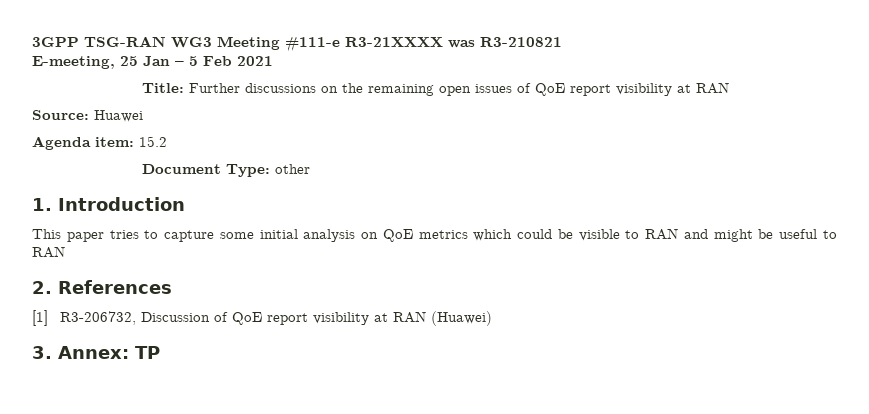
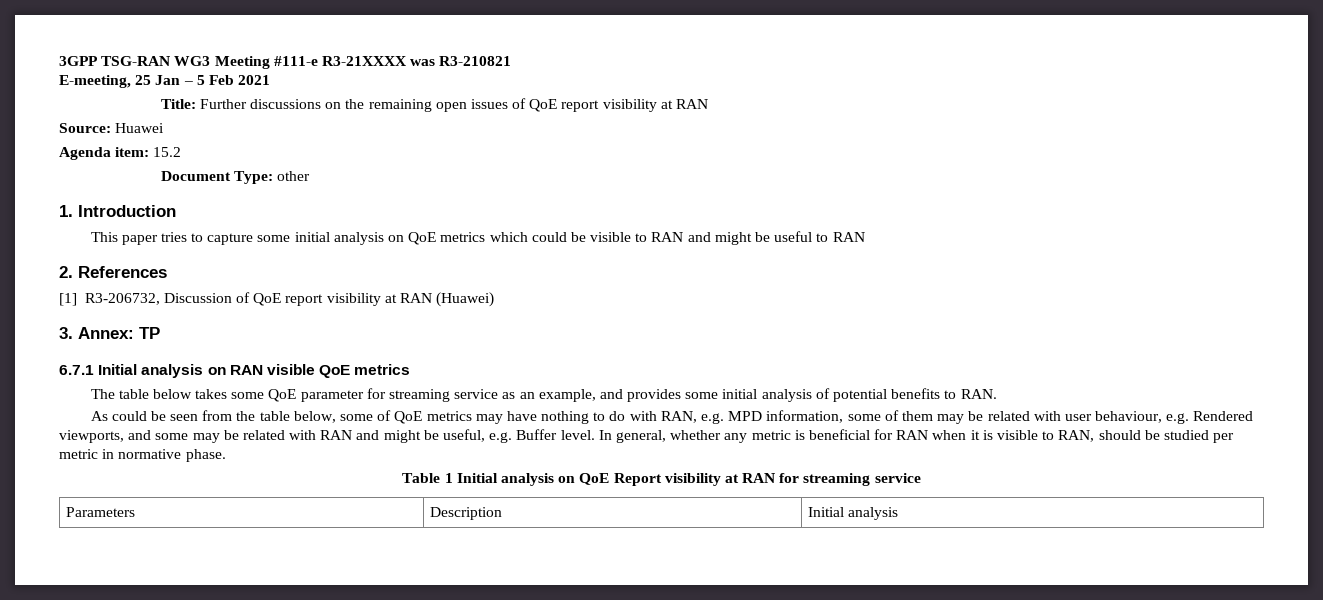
+ 6.7.1 Initial analysis on RAN visible QoE metrics
+ The table below takes some QoE parameter for streaming service as an example, and provides some initial analysis of potential benefits to RAN.
+ As could be seen from the table below, some of QoE metrics may have nothing to do with RAN, e.g. MPD information, some of them may be related with user behaviour, e.g. Rendered viewports, and some may be related with RAN and might be useful, e.g. Buffer level. In general, whether any metric is beneficial for RAN when it is visible to RAN, should be studied per metric in normative phase.
+ Table 1 Initial analysis on QoE Report visibility at RAN for streaming service
+ Parameters | Description | Initial analysis

